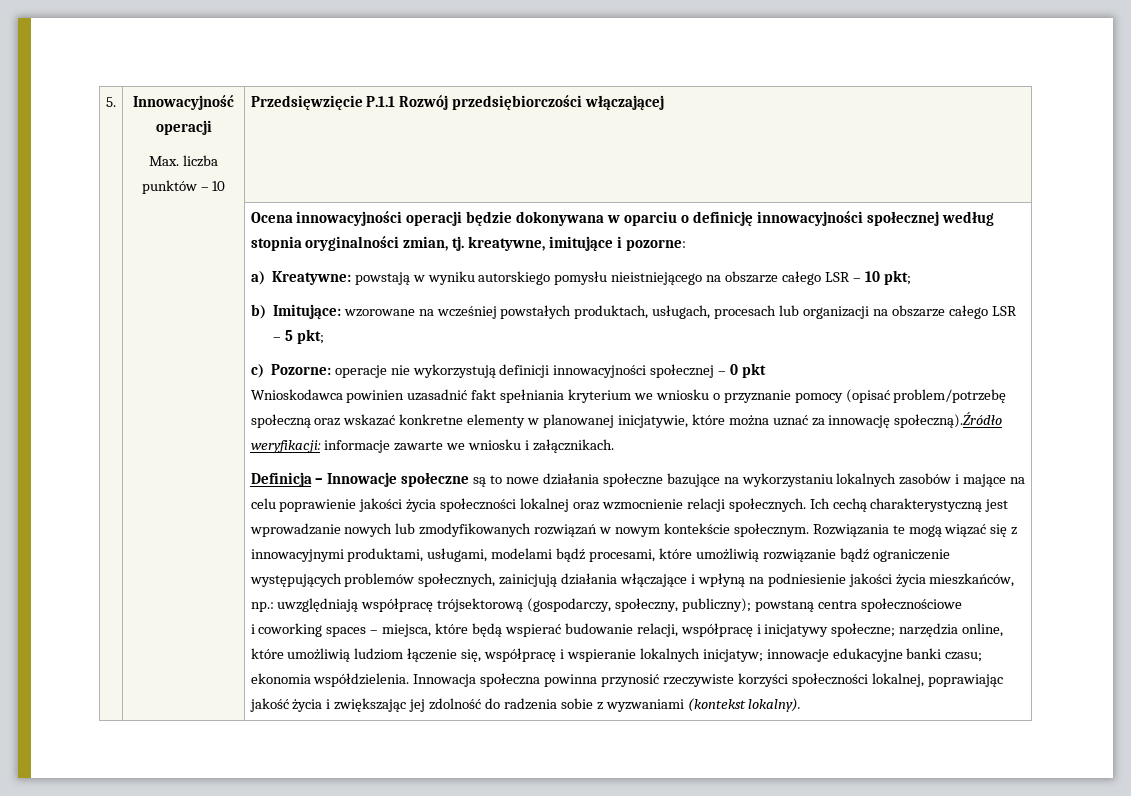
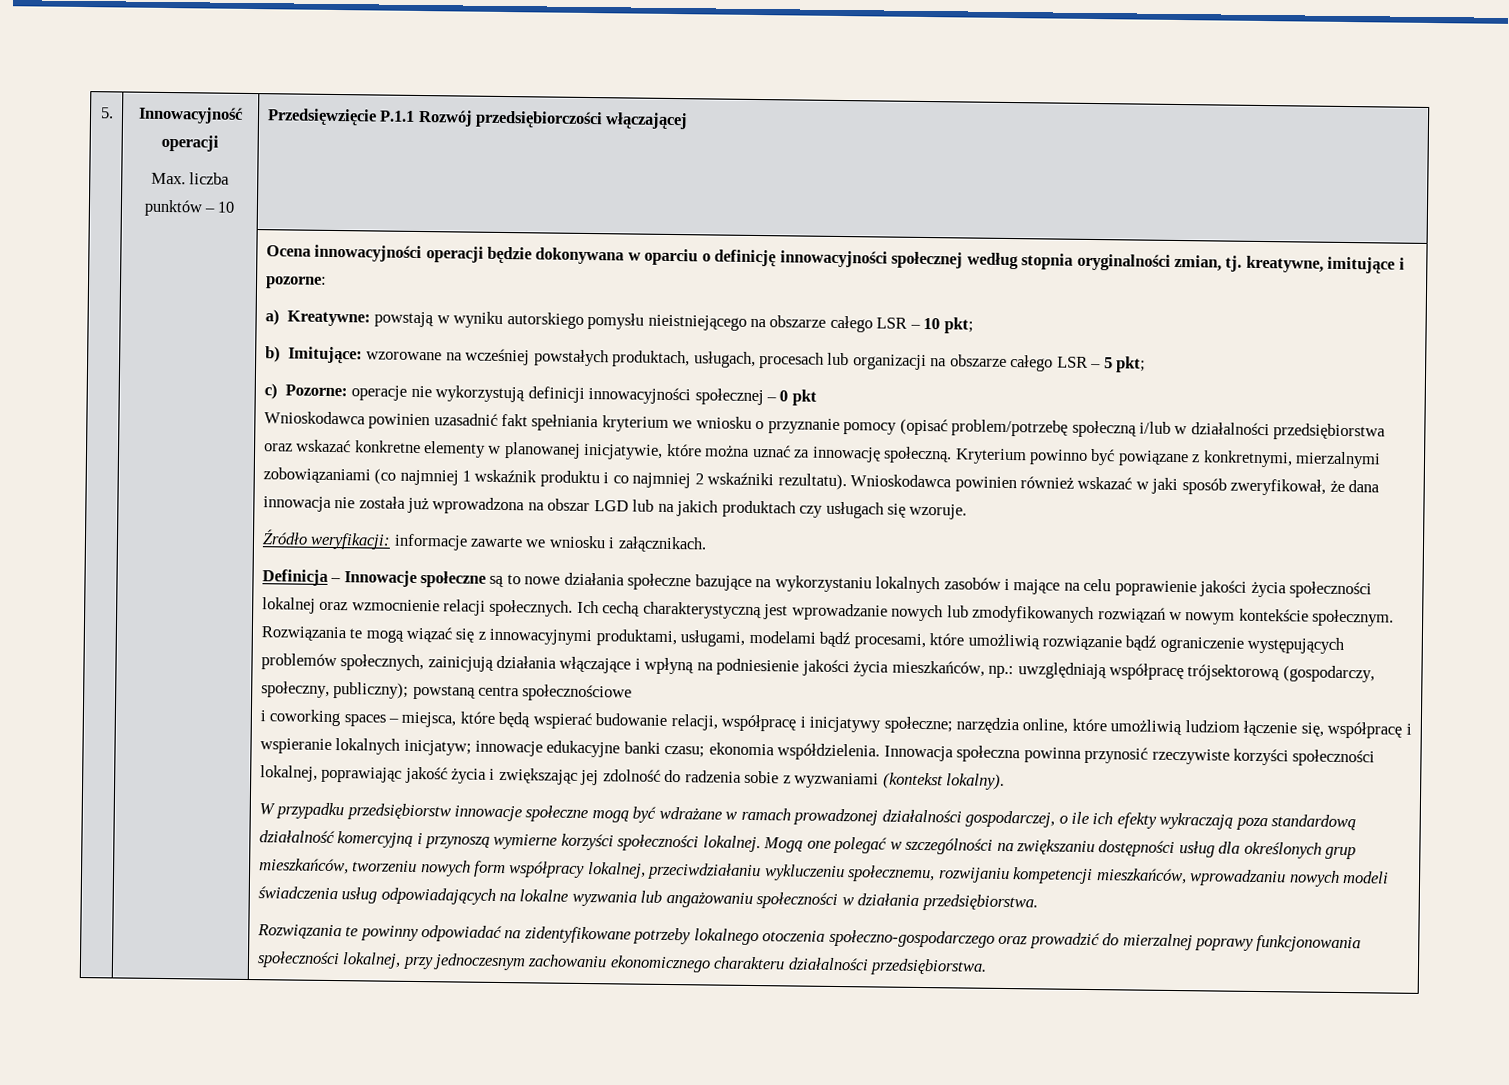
- Wnioskodawca powinien uzasadnić fakt spełniania kryterium we wniosku o przyznanie pomocy (opisać problem/potrzebę społeczną oraz wskazać konkretne elementy w planowanej inicjatywie, które można uznać za innowację społeczną).Źródło weryfikacji: informacje zawarte we wniosku i załącznikach.
+ Wnioskodawca powinien uzasadnić fakt spełniania kryterium we wniosku o przyznanie pomocy (opisać problem/potrzebę społeczną i/lub w działalności przedsiębiorstwa oraz wskazać konkretne elementy w planowanej inicjatywie, które można uznać za innowację społeczną. Kryterium powinno być powiązane z konkretnymi, mierzalnymi zobowiązaniami (co najmniej 1 wskaźnik produktu i co najmniej 2 wskaźniki rezultatu). Wnioskodawca powinien również wskazać w jaki sposób zweryfikował, że dana innowacja nie została już wprowadzona na obszar LGD lub na jakich produktach czy usługach się wzoruje.
+ Źródło weryfikacji: informacje zawarte we wniosku i załącznikach.
+ W przypadku przedsiębiorstw innowacje społeczne mogą być wdrażane w ramach prowadzonej działalności gospodarczej, o ile ich efekty wykraczają poza standardową działalność komercyjną i przynoszą wymierne korzyści społeczności lokalnej. Mogą one polegać w szczególności na zwiększaniu dostępności usług dla określonych grup mieszkańców, tworzeniu nowych form współpracy lokalnej, przeciwdziałaniu wykluczeniu społecznemu, rozwijaniu kompetencji mieszkańców, wprowadzaniu nowych modeli świadczenia usług odpowiadających na lokalne wyzwania lub angażowaniu społeczności w działania przedsiębiorstwa.
+ Rozwiązania te powinny odpowiadać na zidentyfikowane potrzeby lokalnego otoczenia społeczno-gospodarczego oraz prowadzić do mierzalnej poprawy funkcjonowania społeczności lokalnej, przy jednoczesnym zachowaniu ekonomicznego charakteru działalności przedsiębiorstwa.

